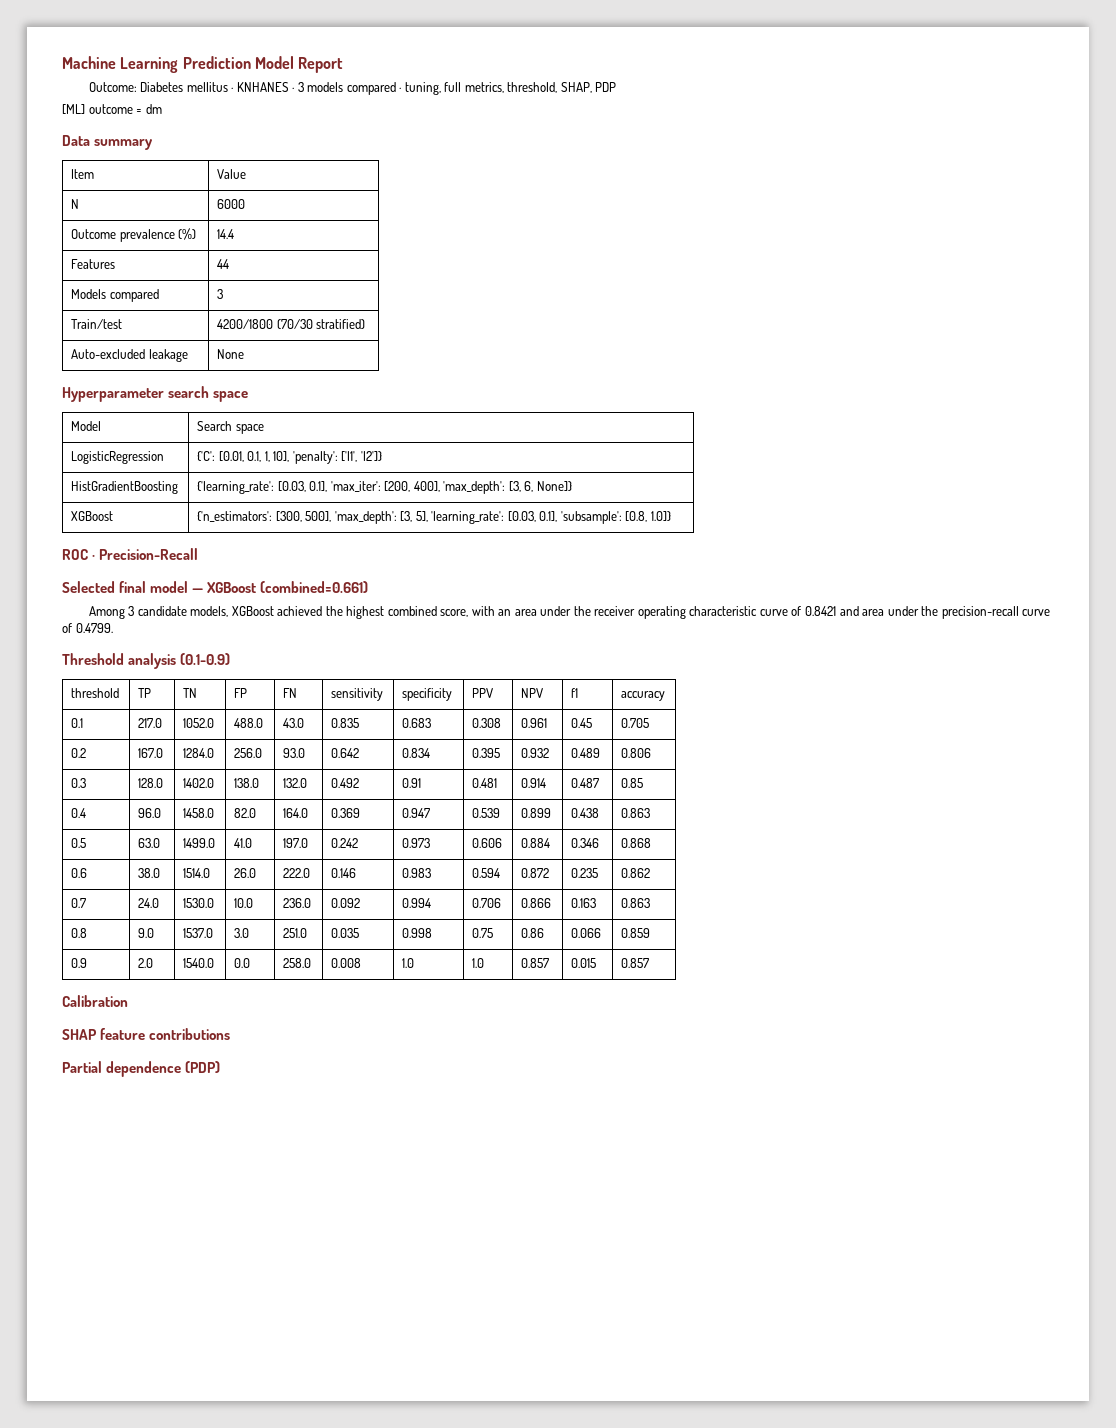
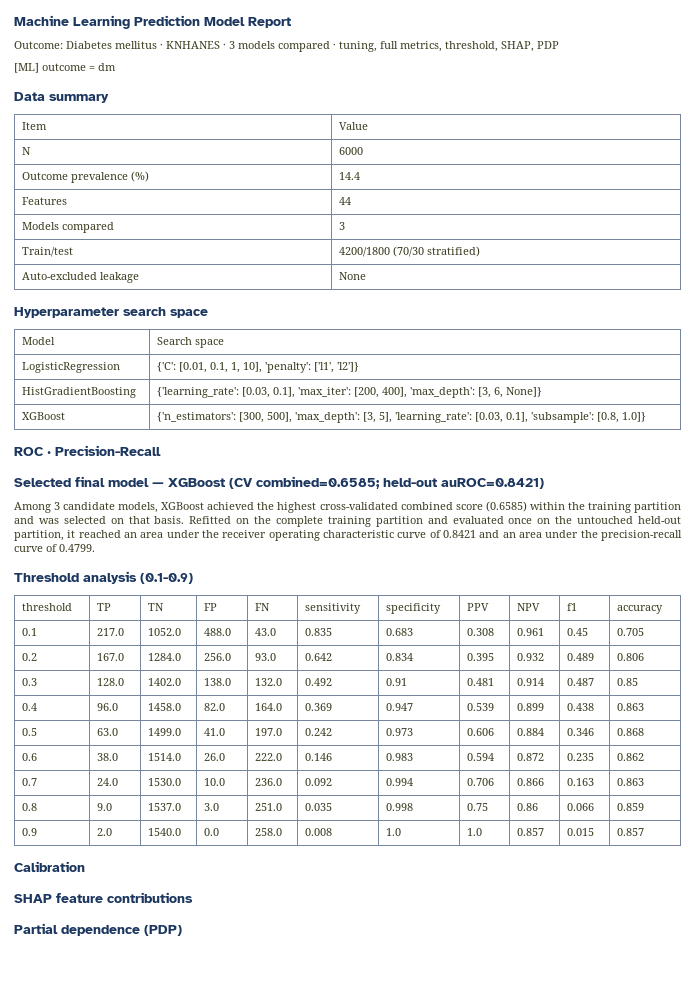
- Selected final model — XGBoost (combined=0.661)
+ Selected final model — XGBoost (CV combined=0.6585; held-out auROC=0.8421)
- Among 3 candidate models, XGBoost achieved the highest combined score, with an area under the receiver operating characteristic curve of 0.8421 and area under the precision-recall curve of 0.4799.
+ Among 3 candidate models, XGBoost achieved the highest cross-validated combined score (0.6585) within the training partition and was selected on that basis. Refitted on the complete training partition and evaluated once on the untouched held-out partition, it reached an area under the receiver operating characteristic curve of 0.8421 and an area under the precision-recall curve of 0.4799.

